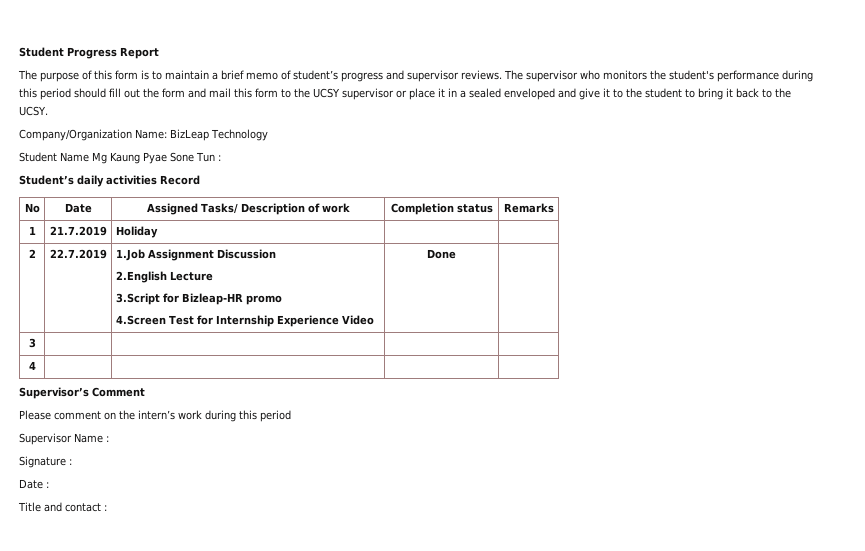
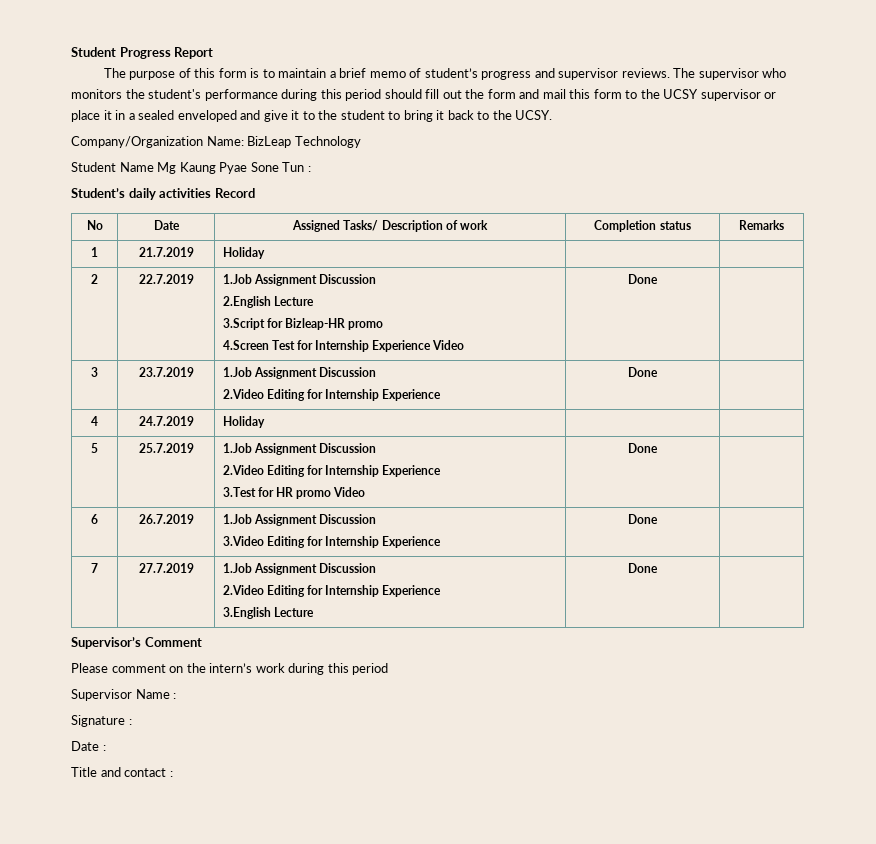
- 3 | | | |
- 4 | | | |
+ 3 | 23.7.2019 | 1.Job Assignment Discussion
+ 2.Video Editing for Internship Experience | Done |
+ 4 | 24.7.2019 | Holiday | |
+ 5 | 25.7.2019 | 1.Job Assignment Discussion
+ 2.Video Editing for Internship Experience
+ 3.Test for HR promo Video | Done |
+ 6 | 26.7.2019 | 1.Job Assignment Discussion
+ 3.Video Editing for Internship Experience | Done |
+ 7 | 27.7.2019 | 1.Job Assignment Discussion
+ 2.Video Editing for Internship Experience
+ 3.English Lecture | Done |

